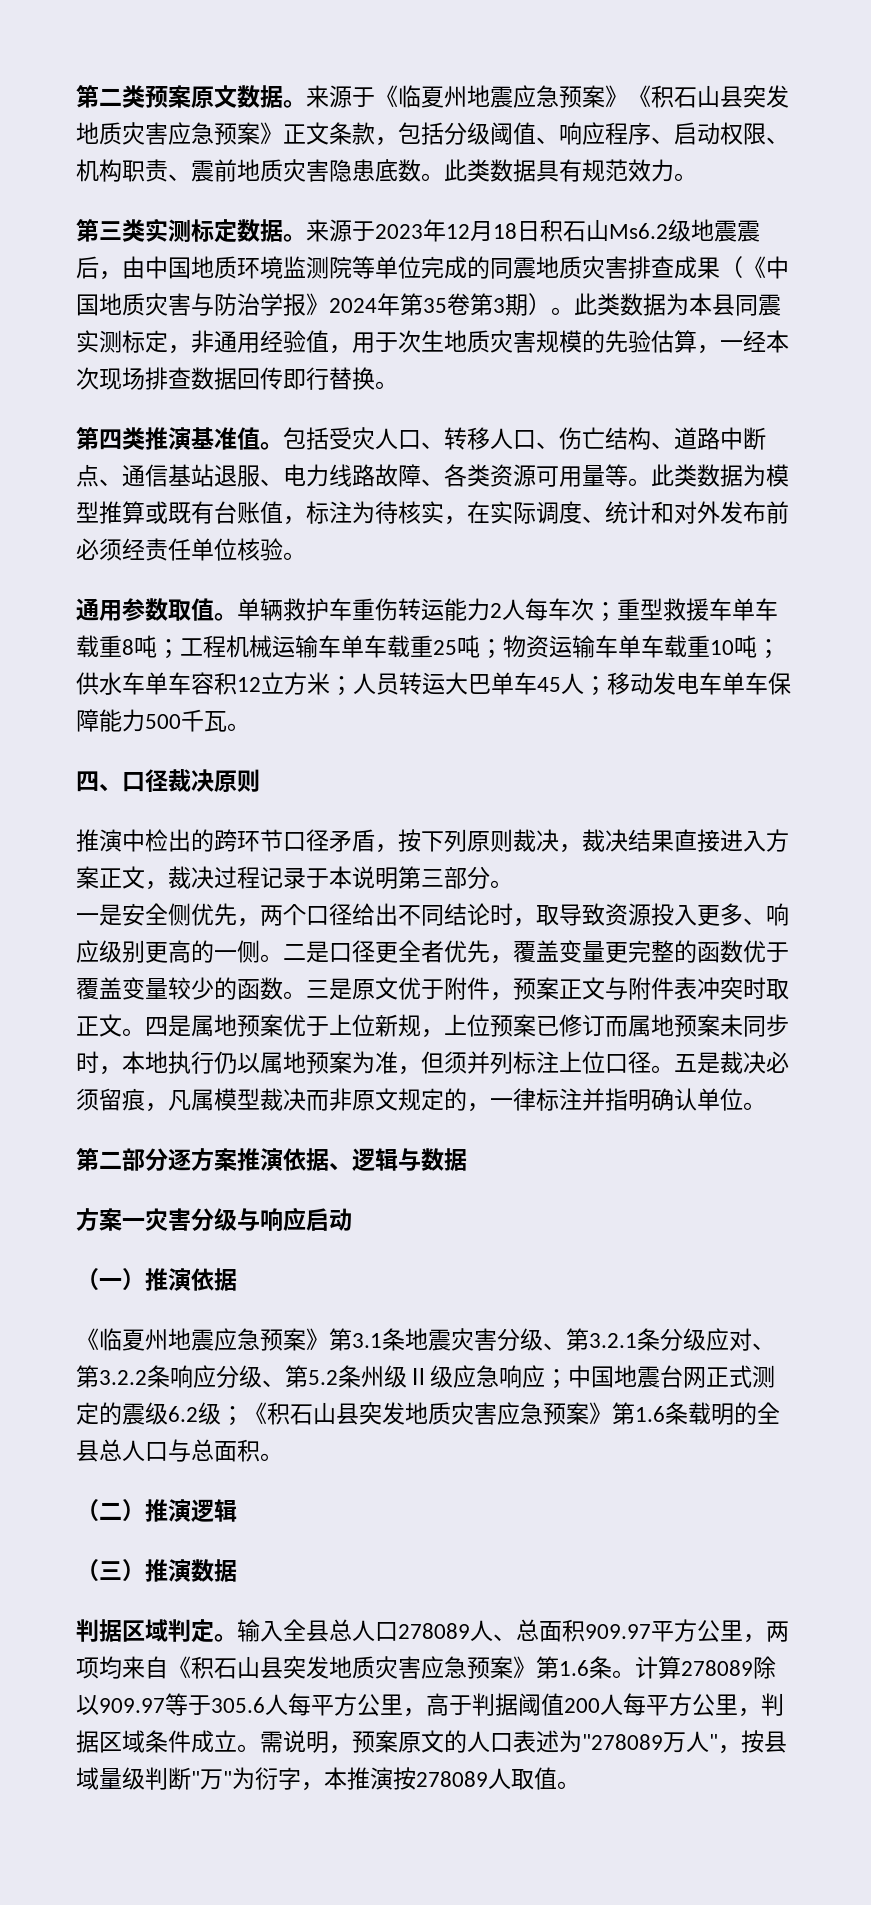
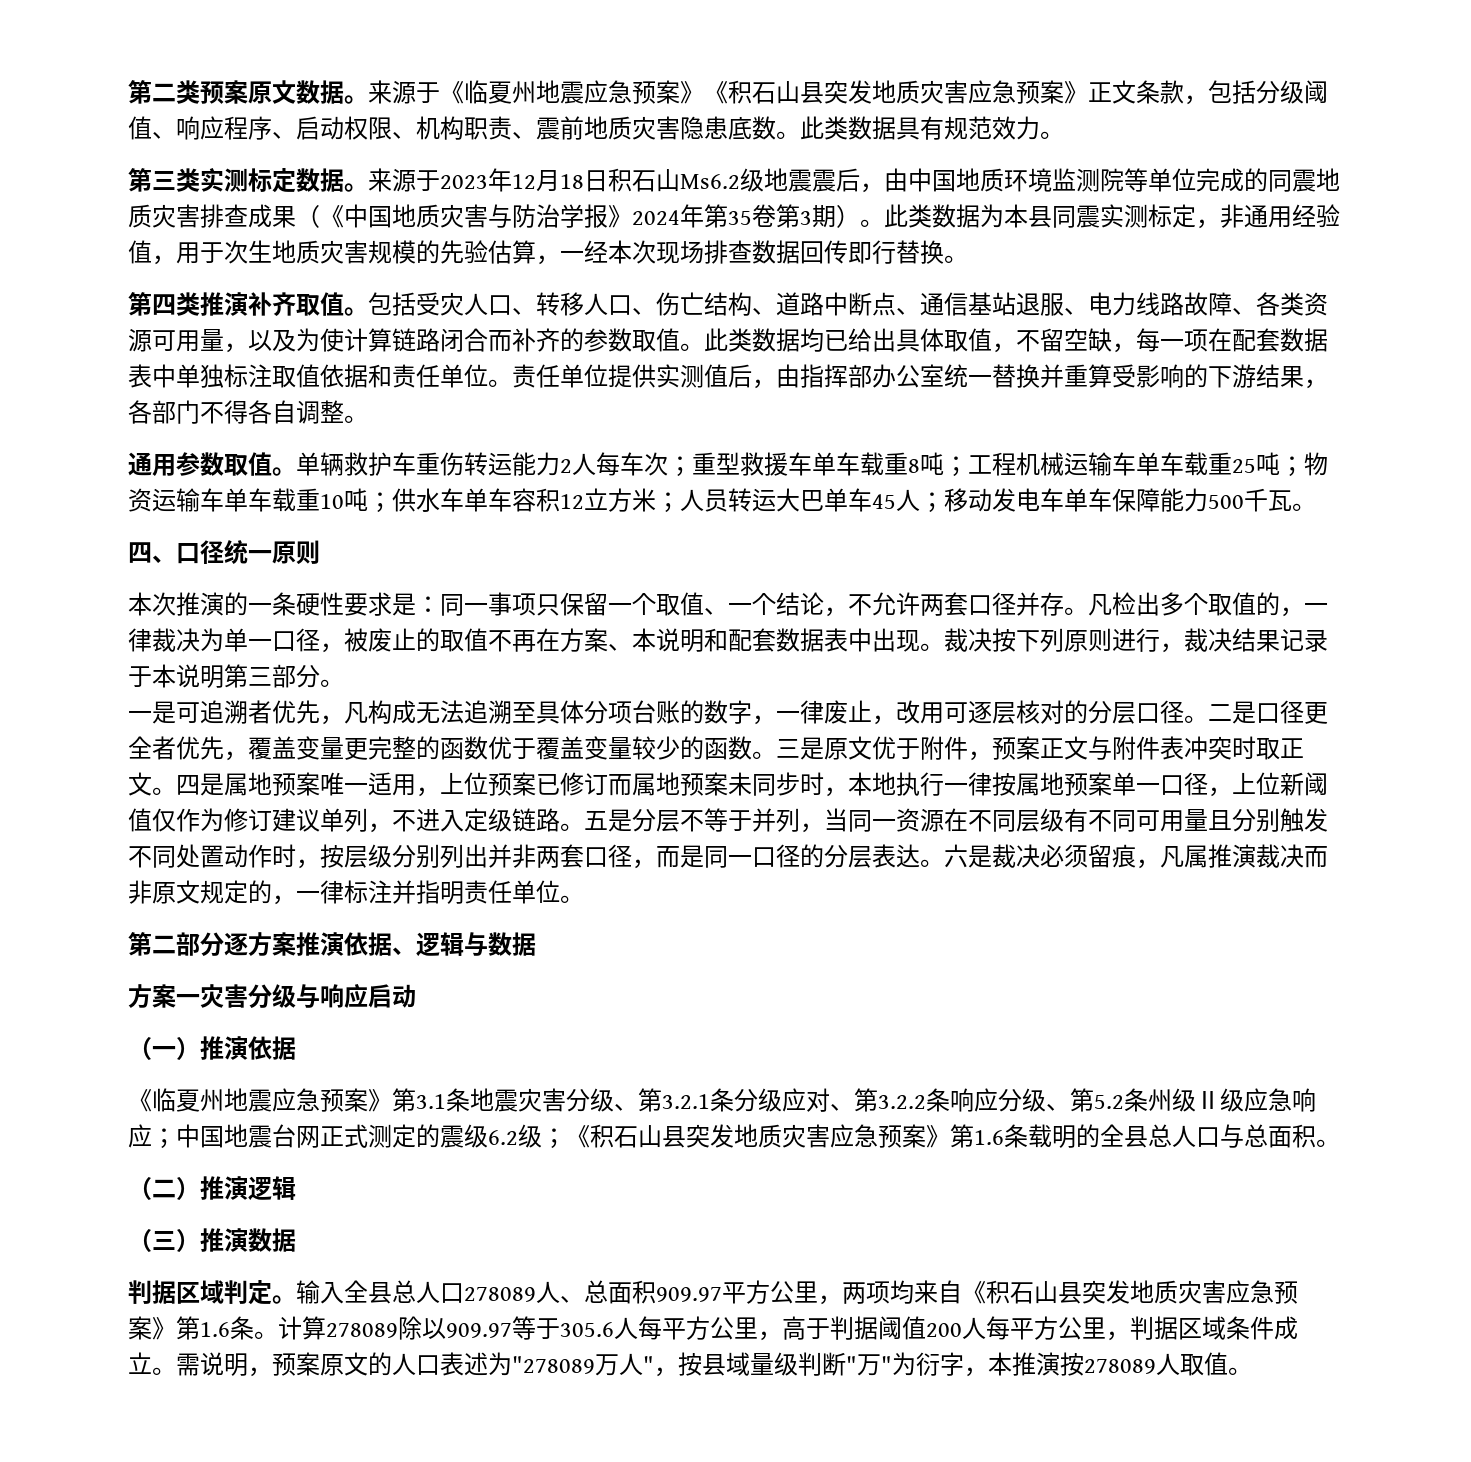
- 第四类推演基准值。
+ 第四类推演补齐取值。
- 包括受灾人口、转移人口、伤亡结构、道路中断点、通信基站退服、电力线路故障、各类资源可用量等。此类数据为模型推算或既有台账值，标注为待核实，在实际调度、统计和对外发布前必须经责任单位核验。
+ 包括受灾人口、转移人口、伤亡结构、道路中断点、通信基站退服、电力线路故障、各类资源可用量，以及为使计算链路闭合而补齐的参数取值。此类数据均已给出具体取值，不留空缺，每一项在配套数据表中单独标注取值依据和责任单位。责任单位提供实测值后，由指挥部办公室统一替换并重算受影响的下游结果，各部门不得各自调整。
- 四、口径裁决原则
+ 四、口径统一原则
- 推演中检出的跨环节口径矛盾，按下列原则裁决，裁决结果直接进入方案正文，裁决过程记录于本说明第三部分。
+ 本次推演的一条硬性要求是：同一事项只保留一个取值、一个结论，不允许两套口径并存。凡检出多个取值的，一律裁决为单一口径，被废止的取值不再在方案、本说明和配套数据表中出现。裁决按下列原则进行，裁决结果记录于本说明第三部分。
- 一是安全侧优先，两个口径给出不同结论时，取导致资源投入更多、响应级别更高的一侧。
+ 一是可追溯者优先，凡构成无法追溯至具体分项台账的数字，一律废止，改用可逐层核对的分层口径。
- 四是属地预案优于上位新规，上位预案已修订而属地预案未同步时，本地执行仍以属地预案为准，但须并列标注上位口径。五是裁决必须留痕，凡属模型裁决而非原文规定的，一律标注并指明确认单位。
+ 四是属地预案唯一适用，上位预案已修订而属地预案未同步时，本地执行一律按属地预案单一口径，上位新阈值仅作为修订建议单列，不进入定级链路。五是分层不等于并列，当同一资源在不同层级有不同可用量且分别触发不同处置动作时，按层级分别列出并非两套口径，而是同一口径的分层表达。六是裁决必须留痕，凡属推演裁决而非原文规定的，一律标注并指明责任单位。

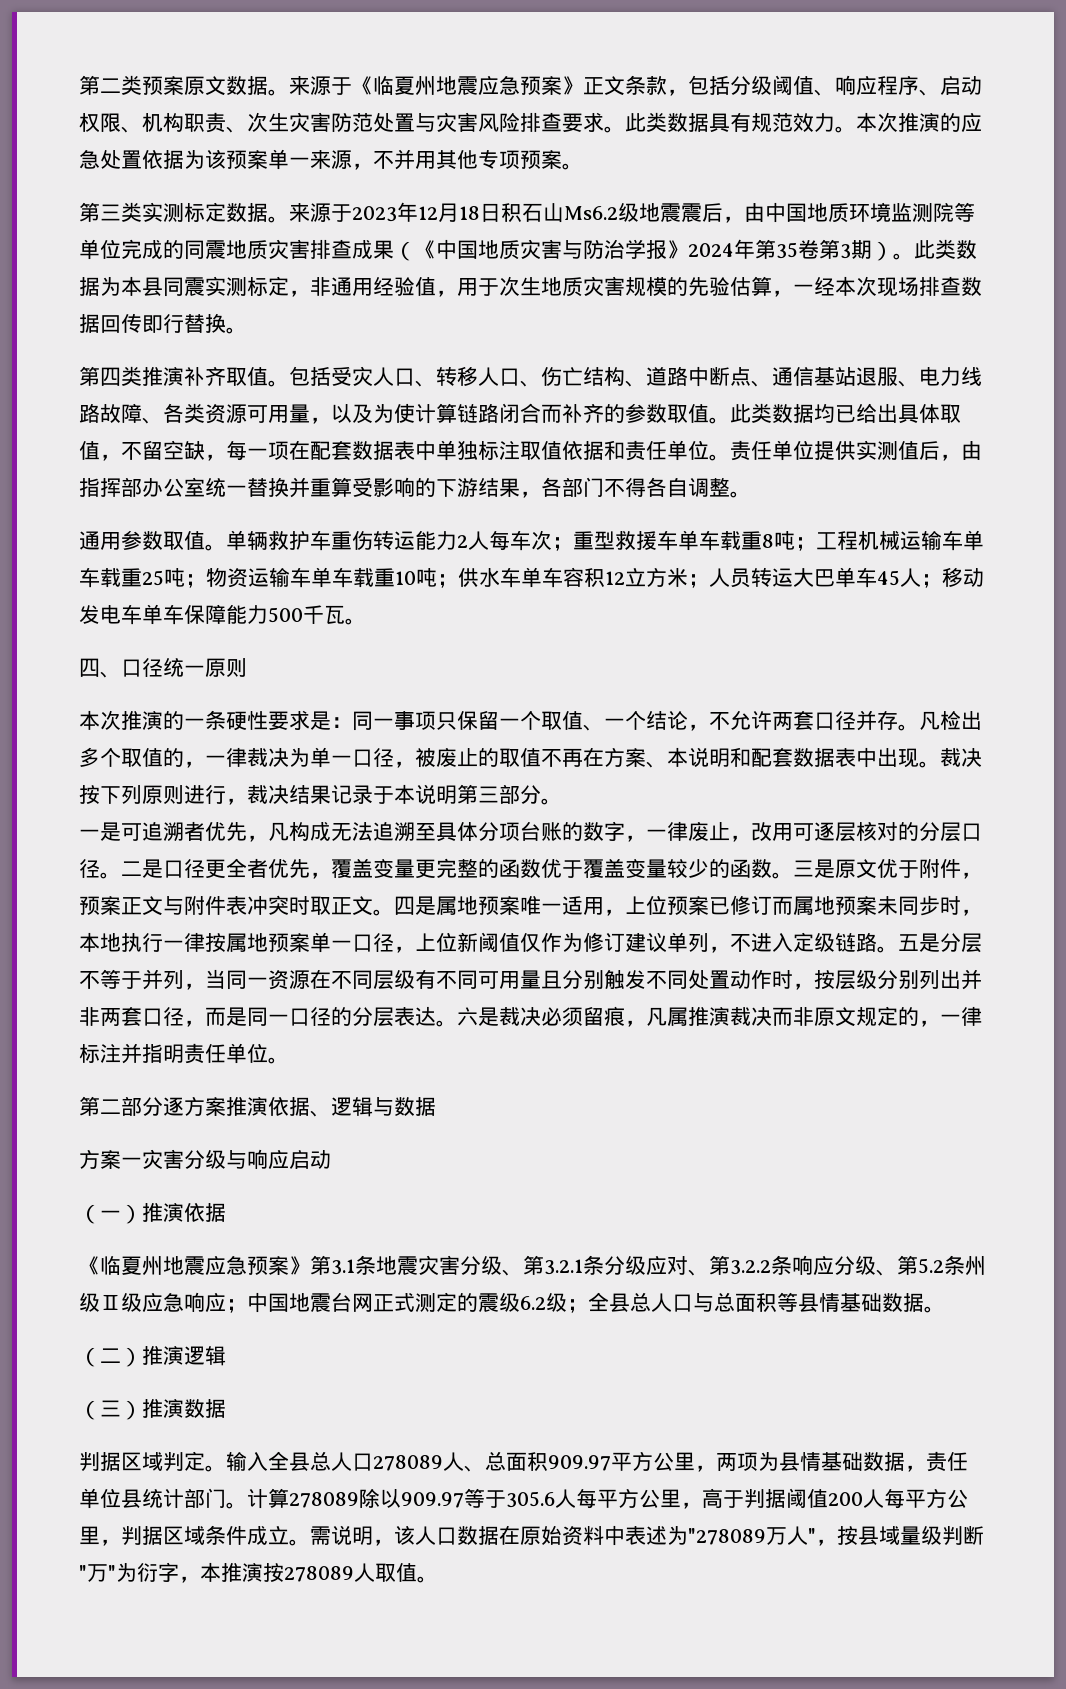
- 来源于《临夏州地震应急预案》《积石山县突发地质灾害应急预案》正文条款，包括分级阈值、响应程序、启动权限、机构职责、震前地质灾害隐患底数。
+ 来源于《临夏州地震应急预案》正文条款，包括分级阈值、响应程序、启动权限、机构职责、次生灾害防范处置与灾害风险排查要求。
+ 本次推演的应急处置依据为该预案单一来源，不并用其他专项预案。
- 《临夏州地震应急预案》第3.1条地震灾害分级、第3.2.1条分级应对、第3.2.2条响应分级、第5.2条州级Ⅱ级应急响应；中国地震台网正式测定的震级6.2级；《积石山县突发地质灾害应急预案》第1.6条载明的全县总人口与总面积。
+ 《临夏州地震应急预案》第3.1条地震灾害分级、第3.2.1条分级应对、第3.2.2条响应分级、第5.2条州级Ⅱ级应急响应；中国地震台网正式测定的震级6.2级；全县总人口与总面积等县情基础数据。
- 输入全县总人口278089人、总面积909.97平方公里，两项均来自《积石山县突发地质灾害应急预案》第1.6条。
+ 输入全县总人口278089人、总面积909.97平方公里，两项为县情基础数据，责任单位县统计部门。
- 需说明，预案原文的人口表述为"278089万人"，按县域量级判断"万"为衍字，本推演按278089人取值。
+ 需说明，该人口数据在原始资料中表述为"278089万人"，按县域量级判断"万"为衍字，本推演按278089人取值。

